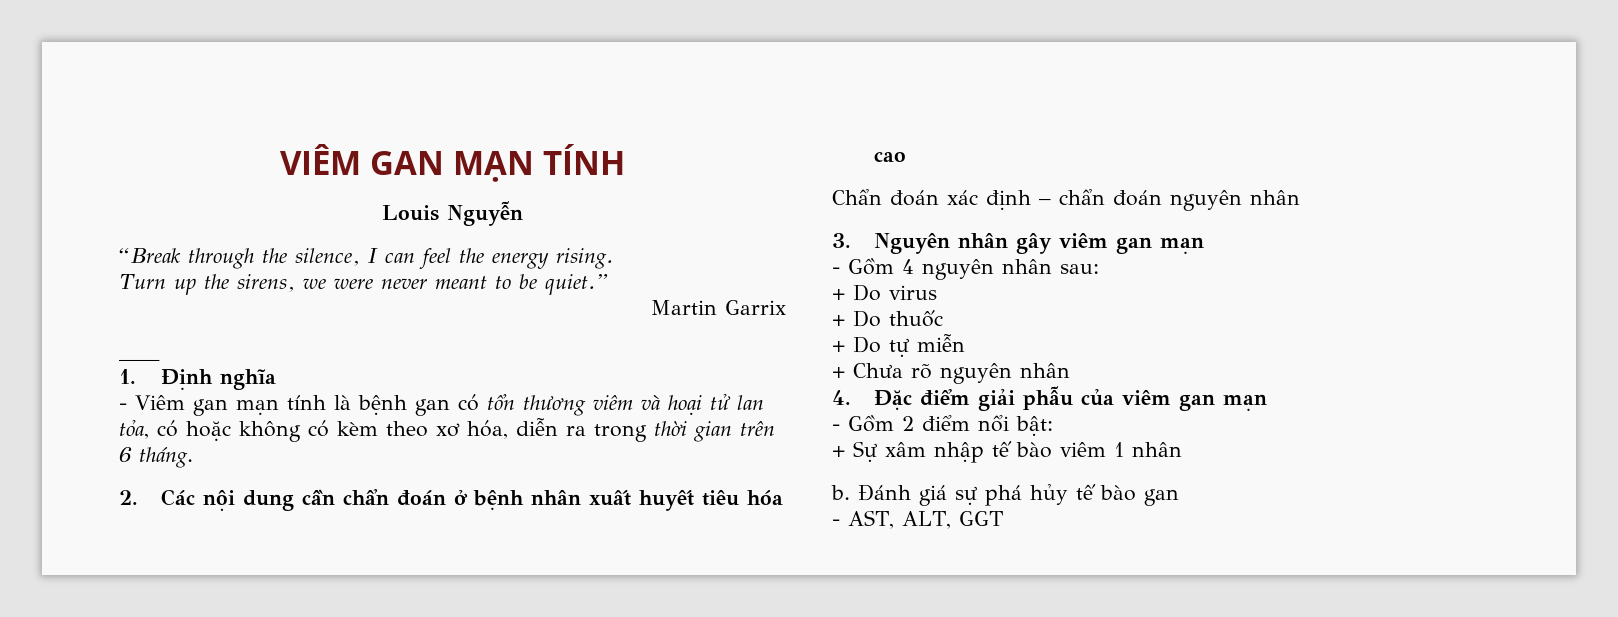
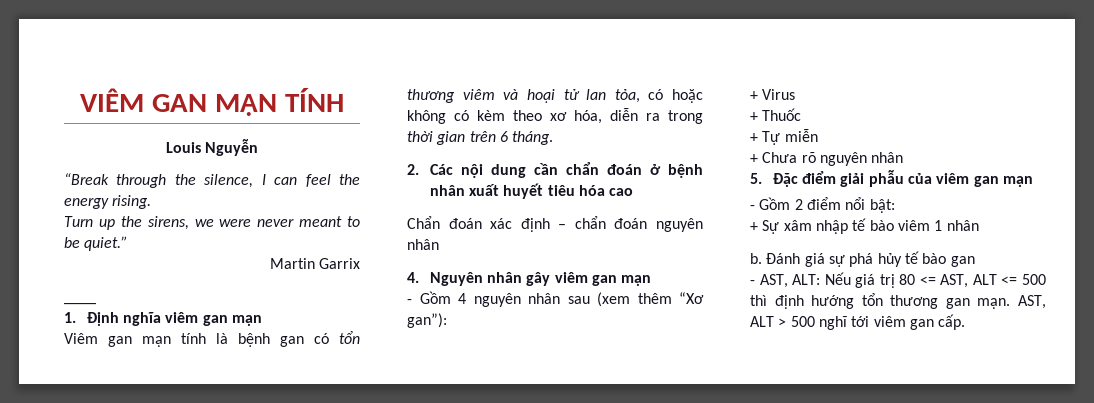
- 1. Định nghĩa
- - Viêm gan mạn tính là bệnh gan có tổn thương viêm và hoại tử lan tỏa, có hoặc không có kèm theo xơ hóa, diễn ra trong thời gian trên 6 tháng.
+ 1. Định nghĩa viêm gan mạn
+ Viêm gan mạn tính là bệnh gan có tổn thương viêm và hoại tử lan tỏa, có hoặc không có kèm theo xơ hóa, diễn ra trong thời gian trên 6 tháng.
- 3. Nguyên nhân gây viêm gan mạn
+ 4. Nguyên nhân gây viêm gan mạn
- - Gồm 4 nguyên nhân sau:
- + Do virus
- + Do thuốc
- + Do tự miễn
+ - Gồm 4 nguyên nhân sau (xem thêm “Xơ gan”):
+ + Virus
+ + Thuốc
+ + Tự miễn
- 4. Đặc điểm giải phẫu của viêm gan mạn
+ 5. Đặc điểm giải phẫu của viêm gan mạn
- - AST, ALT, GGT
+ - AST, ALT: Nếu giá trị 80 <= AST, ALT <= 500 thì định hướng tổn thương gan mạn. AST, ALT > 500 nghĩ tới viêm gan cấp.

